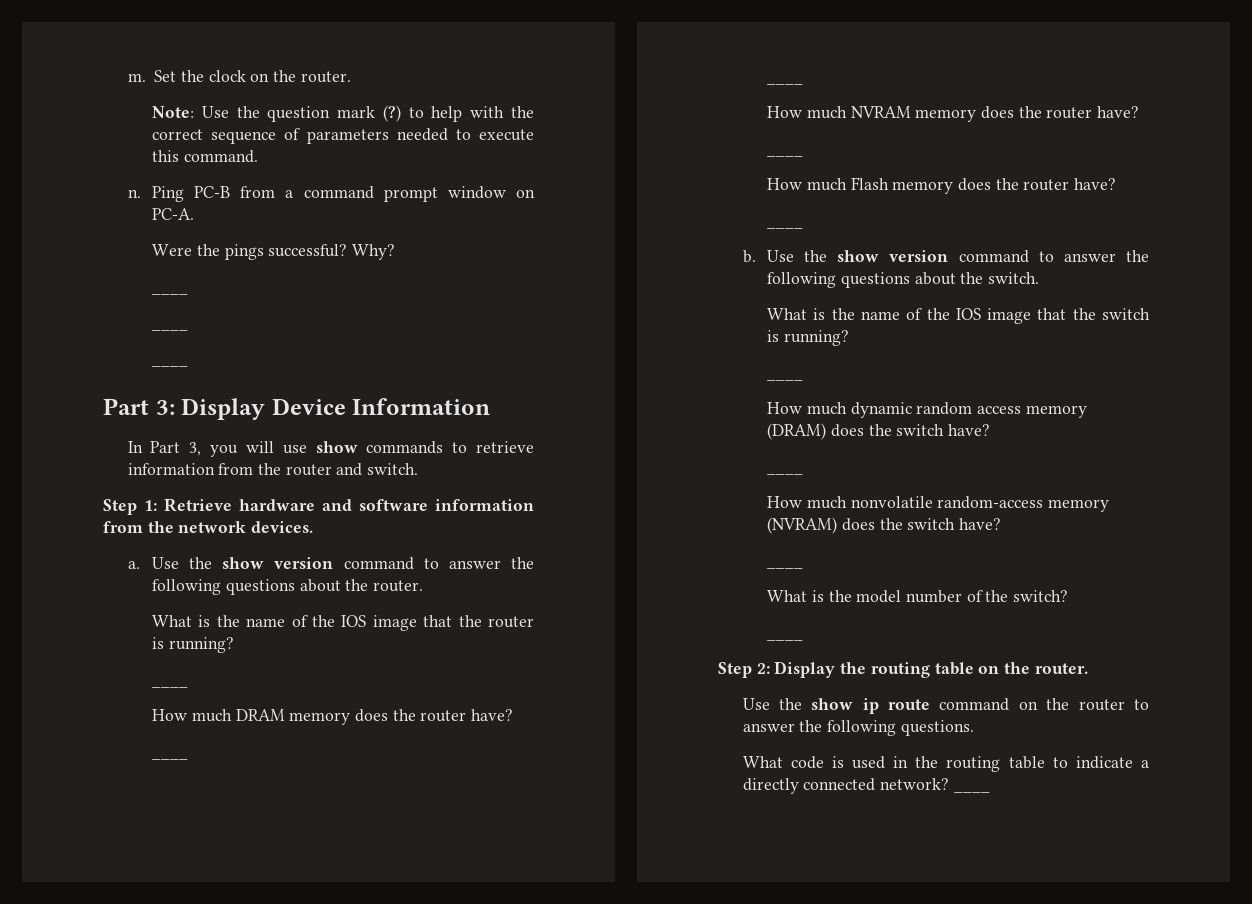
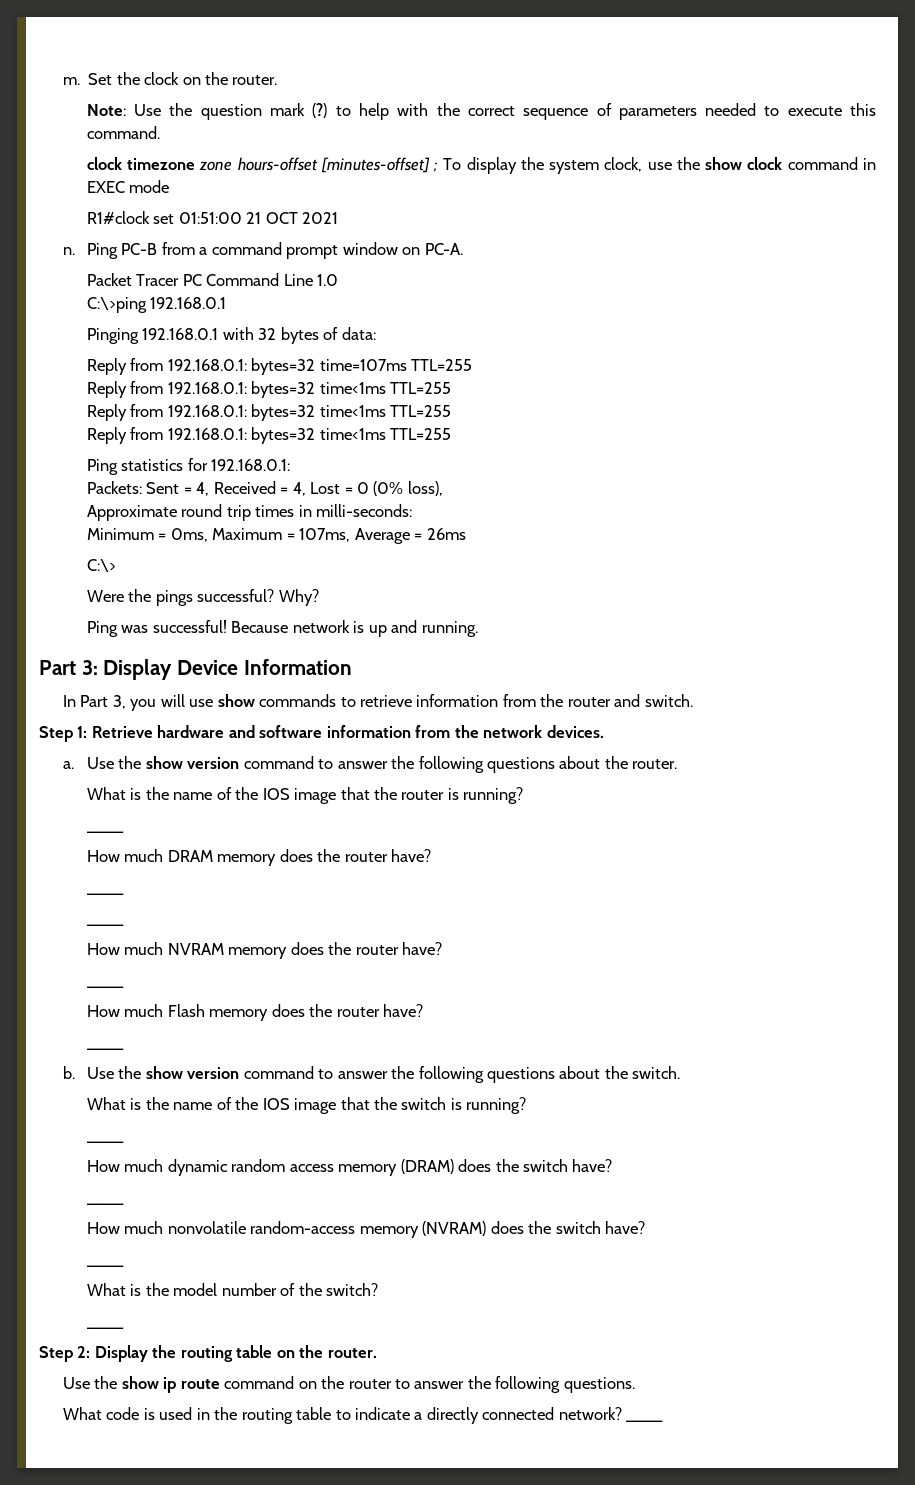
+ clock timezone zone hours-offset [minutes-offset] ; To display the system clock, use the show clock command in EXEC mode
+ R1#clock set 01:51:00 21 OCT 2021
+ Packet Tracer PC Command Line 1.0
+ C:\>ping 192.168.0.1
+ Pinging 192.168.0.1 with 32 bytes of data:
+ Reply from 192.168.0.1: bytes=32 time=107ms TTL=255
+ Reply from 192.168.0.1: bytes=32 time<1ms TTL=255
+ Reply from 192.168.0.1: bytes=32 time<1ms TTL=255
+ Reply from 192.168.0.1: bytes=32 time<1ms TTL=255
+ Ping statistics for 192.168.0.1:
+ Packets: Sent = 4, Received = 4, Lost = 0 (0% loss),
+ Approximate round trip times in milli-seconds:
+ Minimum = 0ms, Maximum = 107ms, Average = 26ms
+ C:\>
  Why?
- ____
- ____
- ____
+ Ping was successful! Because network is up and running.

